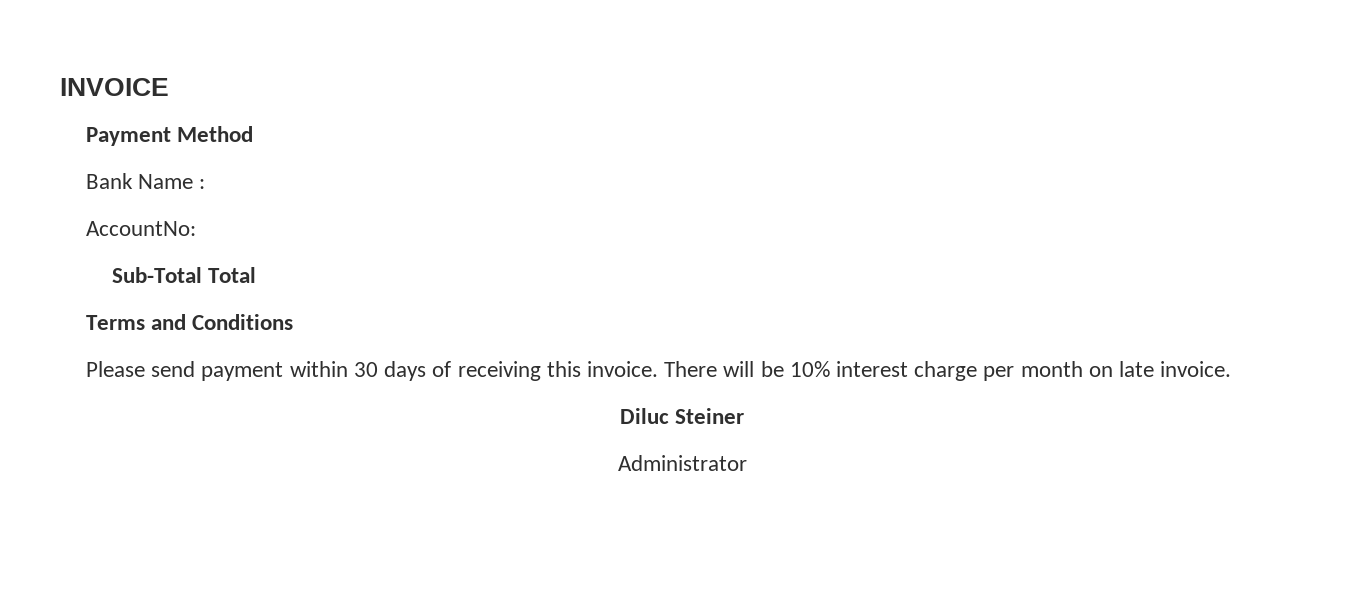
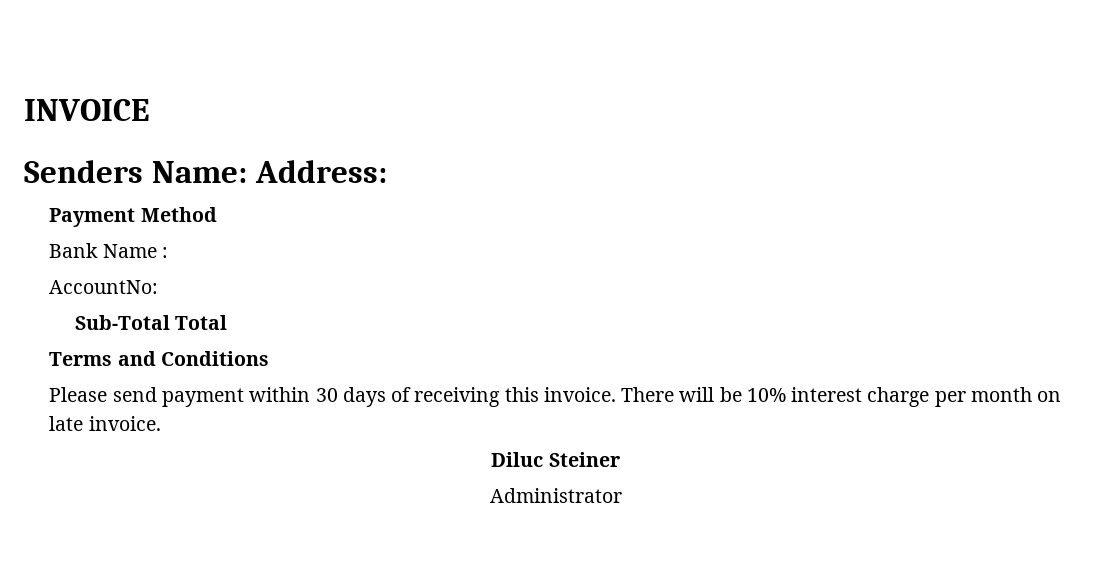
+ Senders Name: Address:

